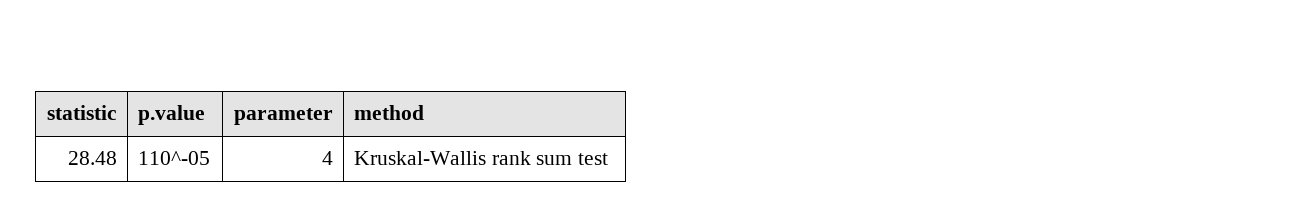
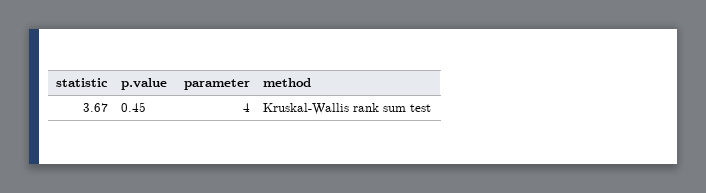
- 28.48 | 110^-05 | 4 | Kruskal-Wallis rank sum test
+ 3.67 | 0.45 | 4 | Kruskal-Wallis rank sum test

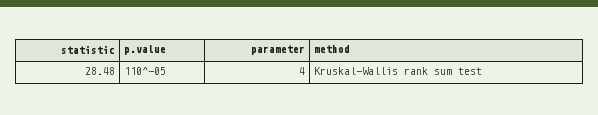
- 3.67 | 0.45 | 4 | Kruskal-Wallis rank sum test
+ 28.48 | 110^-05 | 4 | Kruskal-Wallis rank sum test

